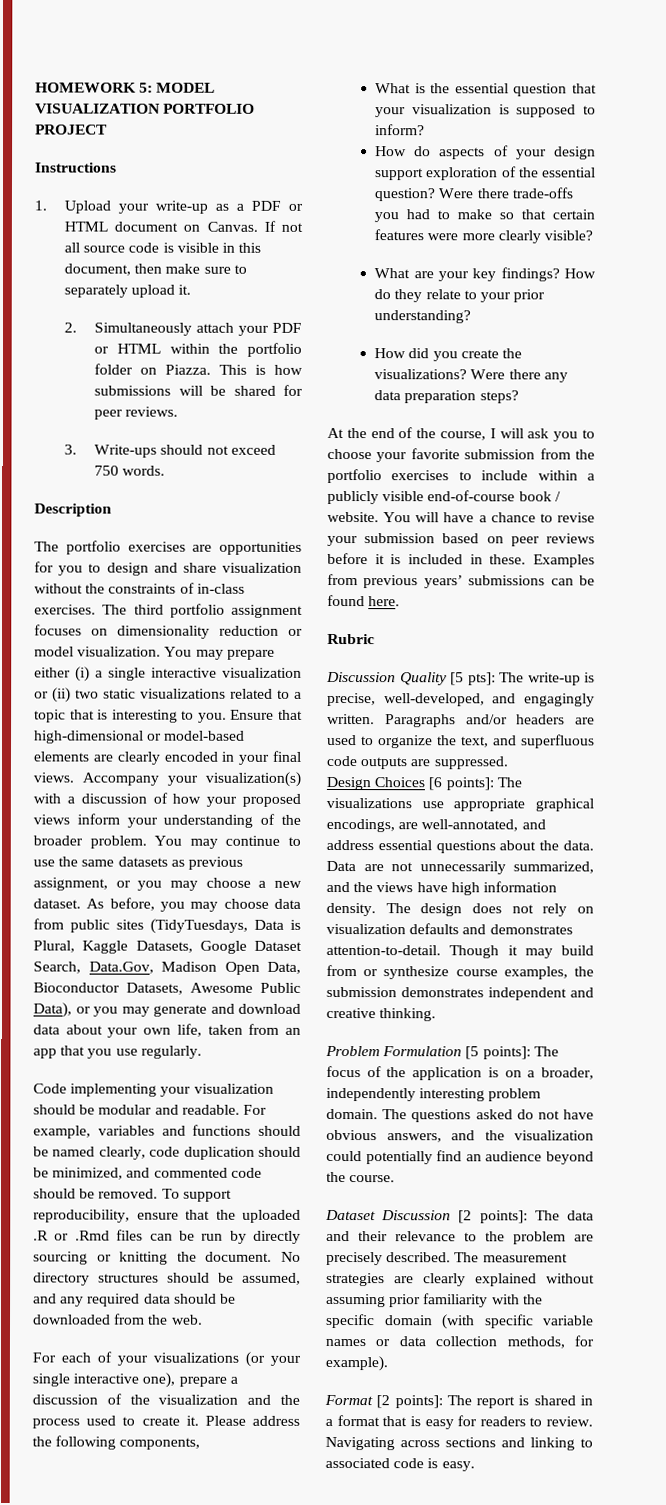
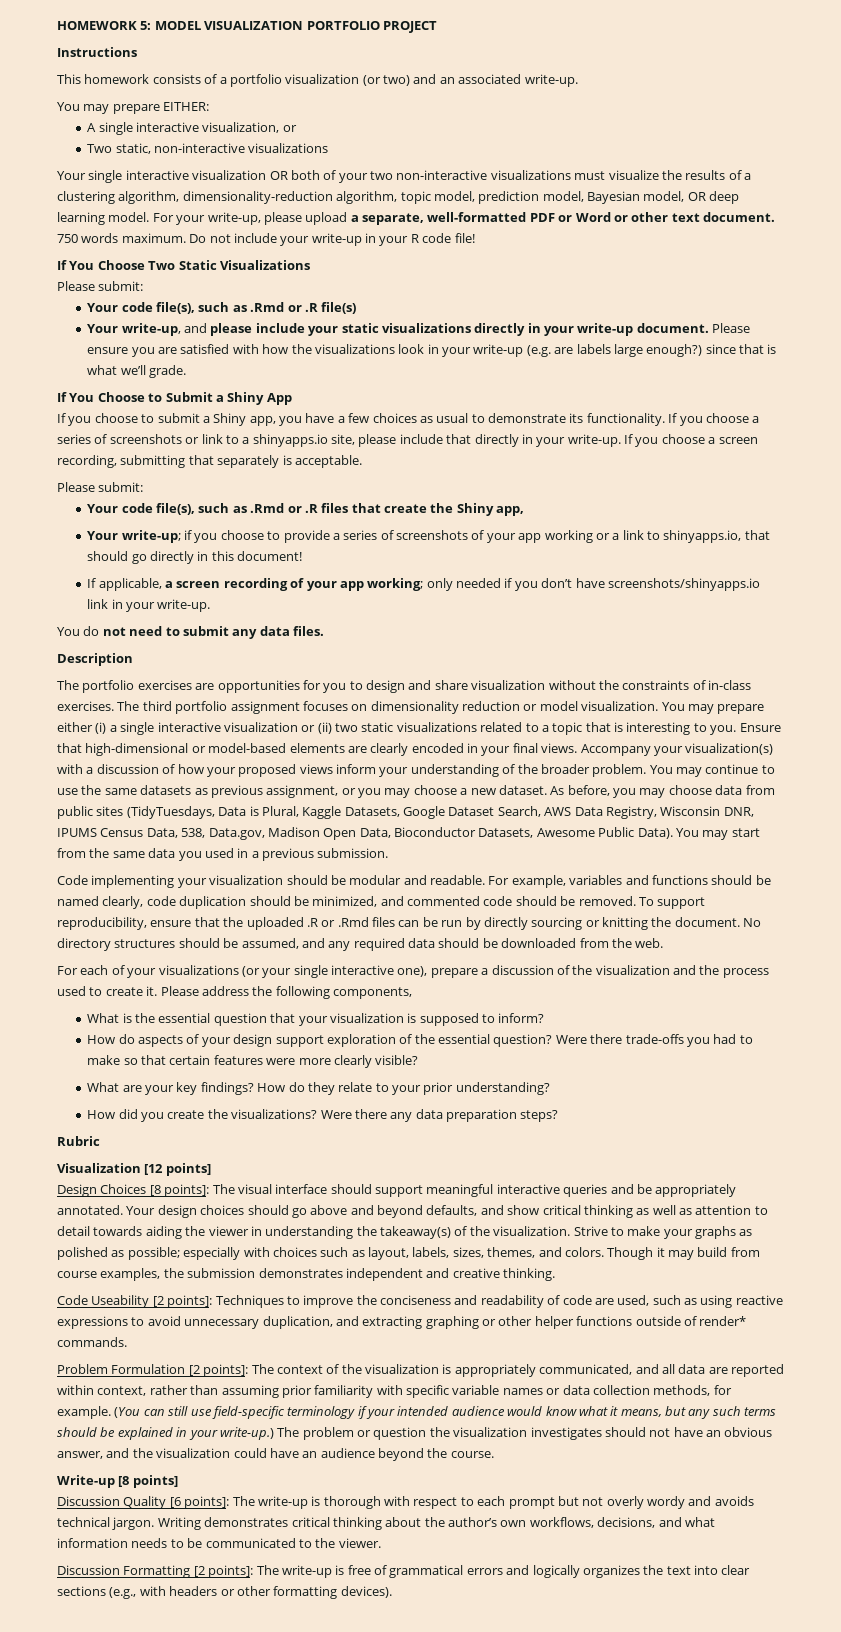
- 1. Upload your write-up as a PDF or HTML document on Canvas. If not all source code is visible in this document, then make sure to separately upload it.
- 2. Simultaneously attach your PDF or HTML within the portfolio folder on Piazza. This is how submissions will be shared for peer reviews.
- 3. Write-ups should not exceed 750 words.
+ This homework consists of a portfolio visualization (or two) and an associated write-up.
+ You may prepare EITHER:
+ A single interactive visualization, or
+ Two static, non-interactive visualizations
+ Your single interactive visualization OR both of your two non-interactive visualizations must visualize the results of a clustering algorithm, dimensionality-reduction algorithm, topic model, prediction model, Bayesian model, OR deep learning model. For your write-up, please upload a separate, well-formatted PDF or Word or other text document. 750 words maximum. Do not include your write-up in your R code file!
+ If You Choose Two Static Visualizations
+ Please submit:
+ Your code file(s), such as .Rmd or .R file(s)
+ Your write-up, and please include your static visualizations directly in your write-up document. Please ensure you are satisfied with how the visualizations look in your write-up (e.g. are labels large enough?) since that is what we’ll grade.
+ If You Choose to Submit a Shiny App
+ If you choose to submit a Shiny app, you have a few choices as usual to demonstrate its functionality. If you choose a series of screenshots or link to a shinyapps.io site, please include that directly in your write-up. If you choose a screen recording, submitting that separately is acceptable.
+ Please submit:
+ Your code file(s), such as .Rmd or .R files that create the Shiny app,
+ Your write-up; if you choose to provide a series of screenshots of your app working or a link to shinyapps.io, that should go directly in this document!
+ If applicable, a screen recording of your app working; only needed if you don’t have screenshots/shinyapps.io link in your write-up.
+ You do not need to submit any data files.
- As before, you may choose data from public sites (TidyTuesdays, Data is Plural, Kaggle Datasets, Google Dataset Search, Data.Gov, Madison Open Data, Bioconductor Datasets, Awesome Public Data), or you may generate and download data about your own life, taken from an app that you use regularly.
+ As before, you may choose data from public sites (TidyTuesdays, Data is Plural, Kaggle Datasets, Google Dataset Search, AWS Data Registry, Wisconsin DNR, IPUMS Census Data, 538, Data.gov, Madison Open Data, Bioconductor Datasets, Awesome Public Data). You may start from the same data you used in a previous submission.
- At the end of the course, I will ask you to choose your favorite submission from the portfolio exercises to include within a publicly visible end-of-course book / website. You will have a chance to revise your submission based on peer reviews before it is included in these. Examples from previous years’ submissions can be found here.
  Rubric
- Discussion Quality [5 pts]: The write-up is precise, well-developed, and engagingly written. Paragraphs and/or headers are used to organize the text, and superfluous code outputs are suppressed.
+ Visualization [12 points]
- Design Choices [6 points]: The visualizations use appropriate graphical encodings, are well-annotated, and address essential questions about the data. Data are not unnecessarily summarized, and the views have high information density. The design does not rely on visualization defaults and demonstrates attention-to-detail.
+ Design Choices [8 points]: The visual interface should support meaningful interactive queries and be appropriately annotated. Your design choices should go above and beyond defaults, and show critical thinking as well as attention to detail towards aiding the viewer in understanding the takeaway(s) of the visualization. Strive to make your graphs as polished as possible; especially with choices such as layout, labels, sizes, themes, and colors.
- Though it may build from or synthesize course examples, the submission demonstrates independent and creative thinking.
+ Though it may build from course examples, the submission demonstrates independent and creative thinking.
- Problem Formulation [5 points]: The focus of the application is on a broader, independently interesting problem domain. The questions asked do not have obvious answers, and the visualization could potentially find an audience beyond the course.
- Dataset Discussion [2 points]: The data and their relevance to the problem are precisely described. The measurement strategies are clearly explained without assuming prior familiarity with the specific domain (with specific variable names or data collection methods, for example).
- Format [2 points]: The report is shared in a format that is easy for readers to review. Navigating across sections and linking to associated code is easy.
+ Code Useability [2 points]: Techniques to improve the conciseness and readability of code are used, such as using reactive expressions to avoid unnecessary duplication, and extracting graphing or other helper functions outside of render* commands.
+ Problem Formulation [2 points]: The context of the visualization is appropriately communicated, and all data are reported within context, rather than assuming prior familiarity with specific variable names or data collection methods, for example. (You can still use field-specific terminology if your intended audience would know what it means, but any such terms should be explained in your write-up.) The problem or question the visualization investigates should not have an obvious answer, and the visualization could have an audience beyond the course.
+ Write-up [8 points]
+ Discussion Quality [6 points]: The write-up is thorough with respect to each prompt but not overly wordy and avoids technical jargon. Writing demonstrates critical thinking about the author’s own workflows, decisions, and what information needs to be communicated to the viewer.
+ Discussion Formatting [2 points]: The write-up is free of grammatical errors and logically organizes the text into clear sections (e.g., with headers or other formatting devices).

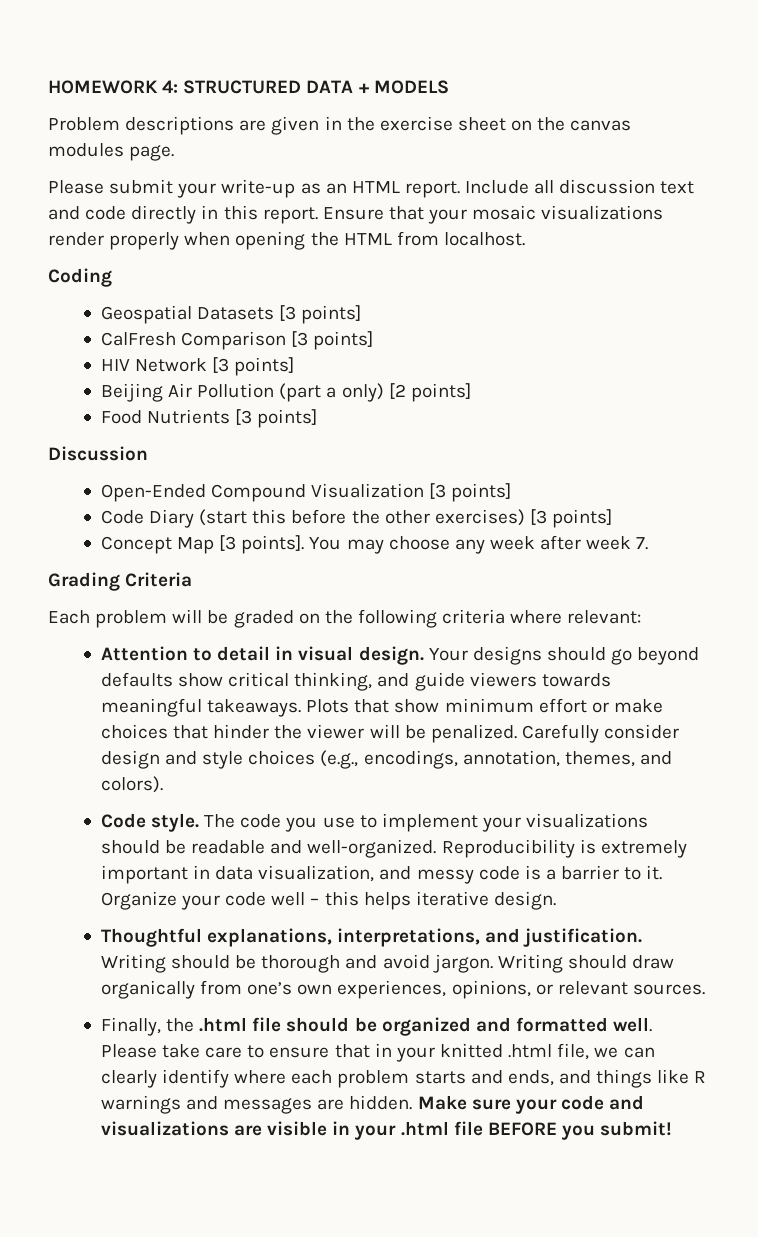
- HOMEWORK 5: MODEL VISUALIZATION PORTFOLIO PROJECT
- Instructions
- This homework consists of a portfolio visualization (or two) and an associated write-up.
- You may prepare EITHER:
- A single interactive visualization, or
- Two static, non-interactive visualizations
- Your single interactive visualization OR both of your two non-interactive visualizations must visualize the results of a clustering algorithm, dimensionality-reduction algorithm, topic model, prediction model, Bayesian model, OR deep learning model. For your write-up, please upload a separate, well-formatted PDF or Word or other text document. 750 words maximum. Do not include your write-up in your R code file!
- If You Choose Two Static Visualizations
- Please submit:
- Your code file(s), such as .Rmd or .R file(s)
- Your write-up, and please include your static visualizations directly in your write-up document. Please ensure you are satisfied with how the visualizations look in your write-up (e.g. are labels large enough?) since that is what we’ll grade.
- If You Choose to Submit a Shiny App
- If you choose to submit a Shiny app, you have a few choices as usual to demonstrate its functionality. If you choose a series of screenshots or link to a shinyapps.io site, please include that directly in your write-up. If you choose a screen recording, submitting that separately is acceptable.
- Please submit:
- Your code file(s), such as .Rmd or .R files that create the Shiny app,
- Your write-up; if you choose to provide a series of screenshots of your app working or a link to shinyapps.io, that should go directly in this document!
- If applicable, a screen recording of your app working; only needed if you don’t have screenshots/shinyapps.io link in your write-up.
- You do not need to submit any data files.
- Description
- The portfolio exercises are opportunities for you to design and share visualization without the constraints of in-class exercises. The third portfolio assignment focuses on dimensionality reduction or model visualization. You may prepare either (i) a single interactive visualization or (ii) two static visualizations related to a topic that is interesting to you. Ensure that high-dimensional or model-based elements are clearly encoded in your final views. Accompany your visualization(s) with a discussion of how your proposed views inform your understanding of the broader problem. You may continue to use the same datasets as previous assignment, or you may choose a new dataset. As before, you may choose data from public sites (TidyTuesdays, Data is Plural, Kaggle Datasets, Google Dataset Search, AWS Data Registry, Wisconsin DNR, IPUMS Census Data, 538, Data.gov, Madison Open Data, Bioconductor Datasets, Awesome Public Data). You may start from the same data you used in a previous submission.
- Code implementing your visualization should be modular and readable. For example, variables and functions should be named clearly, code duplication should be minimized, and commented code should be removed. To support reproducibility, ensure that the uploaded .R or .Rmd files can be run by directly sourcing or knitting the document. No directory structures should be assumed, and any required data should be downloaded from the web.
- For each of your visualizations (or your single interactive one), prepare a discussion of the visualization and the process used to create it. Please address the following components,
- What is the essential question that your visualization is supposed to inform?
- How do aspects of your design support exploration of the essential question? Were there trade-offs you had to make so that certain features were more clearly visible?
- What are your key findings? How do they relate to your prior understanding?
- How did you create the visualizations? Were there any data preparation steps?
- Rubric
- Visualization [12 points]
- Design Choices [8 points]: The visual interface should support meaningful interactive queries and be appropriately annotated. Your design choices should go above and beyond defaults, and show critical thinking as well as attention to detail towards aiding the viewer in understanding the takeaway(s) of the visualization. Strive to make your graphs as polished as possible; especially with choices such as layout, labels, sizes, themes, and colors. Though it may build from course examples, the submission demonstrates independent and creative thinking.
- Code Useability [2 points]: Techniques to improve the conciseness and readability of code are used, such as using reactive expressions to avoid unnecessary duplication, and extracting graphing or other helper functions outside of render* commands.
- Problem Formulation [2 points]: The context of the visualization is appropriately communicated, and all data are reported within context, rather than assuming prior familiarity with specific variable names or data collection methods, for example. (You can still use field-specific terminology if your intended audience would know what it means, but any such terms should be explained in your write-up.) The problem or question the visualization investigates should not have an obvious answer, and the visualization could have an audience beyond the course.
- Write-up [8 points]
- Discussion Quality [6 points]: The write-up is thorough with respect to each prompt but not overly wordy and avoids technical jargon. Writing demonstrates critical thinking about the author’s own workflows, decisions, and what information needs to be communicated to the viewer.
- Discussion Formatting [2 points]: The write-up is free of grammatical errors and logically organizes the text into clear sections (e.g., with headers or other formatting devices).
+ HOMEWORK 4: STRUCTURED DATA + MODELS
+ Problem descriptions are given in the exercise sheet on the canvas modules page.
+ Please submit your write-up as an HTML report. Include all discussion text and code directly in this report. Ensure that your mosaic visualizations render properly when opening the HTML from localhost.
+ Coding
+ Geospatial Datasets [3 points]
+ CalFresh Comparison [3 points]
+ HIV Network [3 points]
+ Beijing Air Pollution (part a only) [2 points]
+ Food Nutrients [3 points]
+ Discussion
+ Open-Ended Compound Visualization [3 points]
+ Code Diary (start this before the other exercises) [3 points]
+ Concept Map [3 points]. You may choose any week after week 7.
+ Grading Criteria
+ Each problem will be graded on the following criteria where relevant:
+ Attention to detail in visual design. Your designs should go beyond defaults show critical thinking, and guide viewers towards meaningful takeaways. Plots that show minimum effort or make choices that hinder the viewer will be penalized. Carefully consider design and style choices (e.g., encodings, annotation, themes, and colors).
+ Code style. The code you use to implement your visualizations should be readable and well-organized. Reproducibility is extremely important in data visualization, and messy code is a barrier to it. Organize your code well – this helps iterative design.
+ Thoughtful explanations, interpretations, and justification. Writing should be thorough and avoid jargon. Writing should draw organically from one’s own experiences, opinions, or relevant sources.
+ Finally, the .html file should be organized and formatted well. Please take care to ensure that in your knitted .html file, we can clearly identify where each problem starts and ends, and things like R warnings and messages are hidden. Make sure your code and visualizations are visible in your .html file BEFORE you submit!

